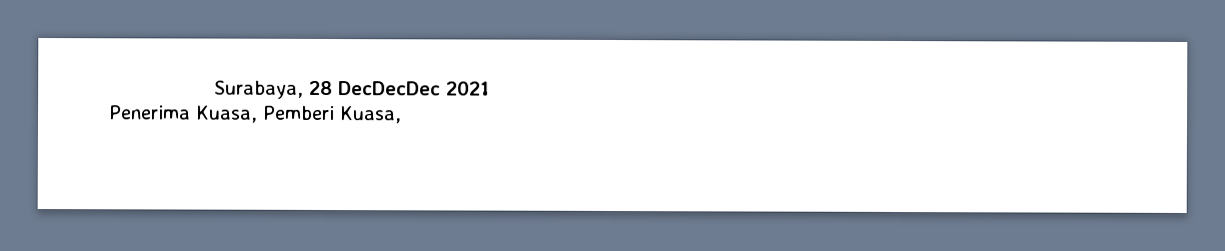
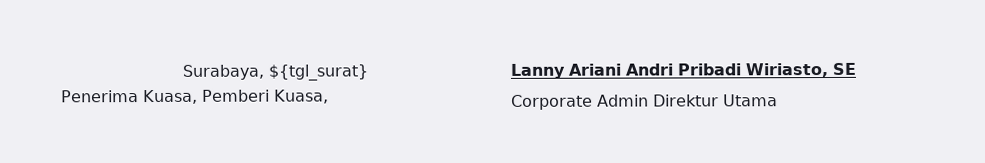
- Surabaya, 28 DecDecDec 2021
+ Surabaya, ${tgl_surat}
+ Lanny Ariani Andri Pribadi Wiriasto, SE
+ Corporate Admin Direktur Utama

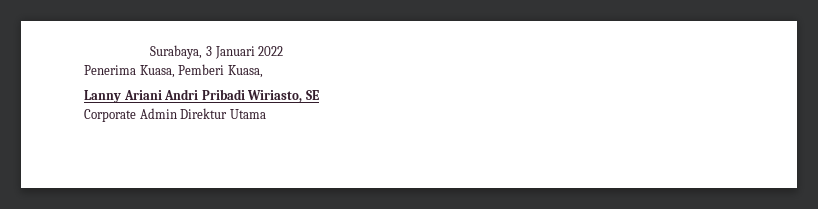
- Surabaya, ${tgl_surat}
+ Surabaya, 3 Januari 2022

